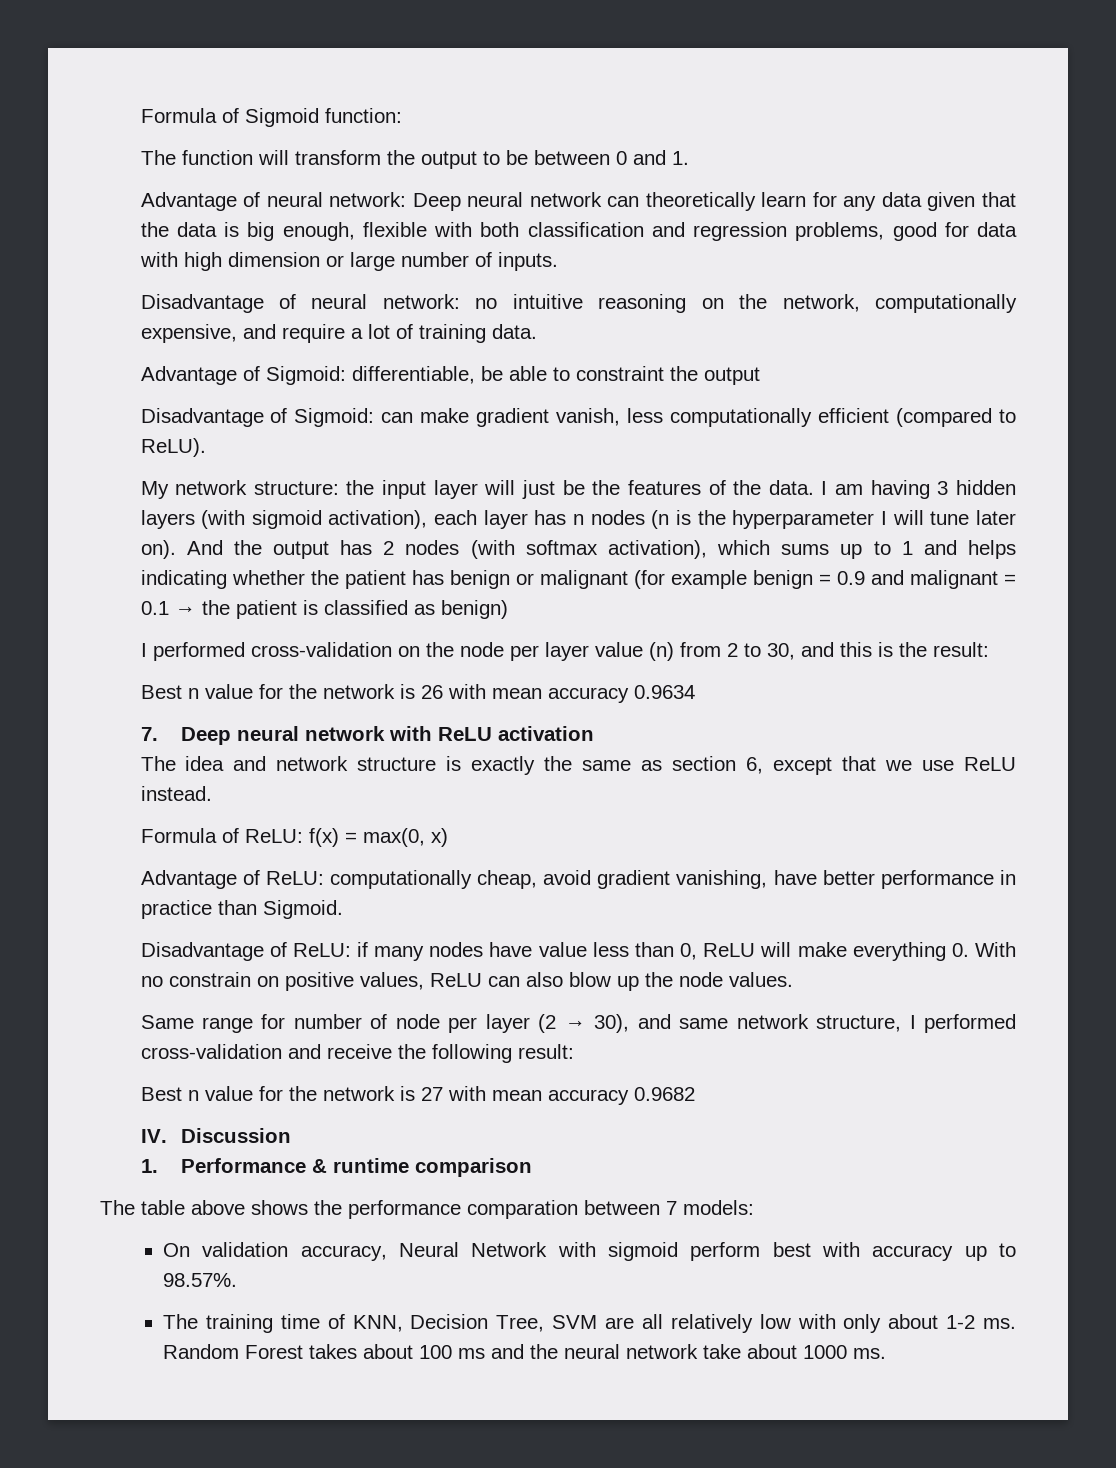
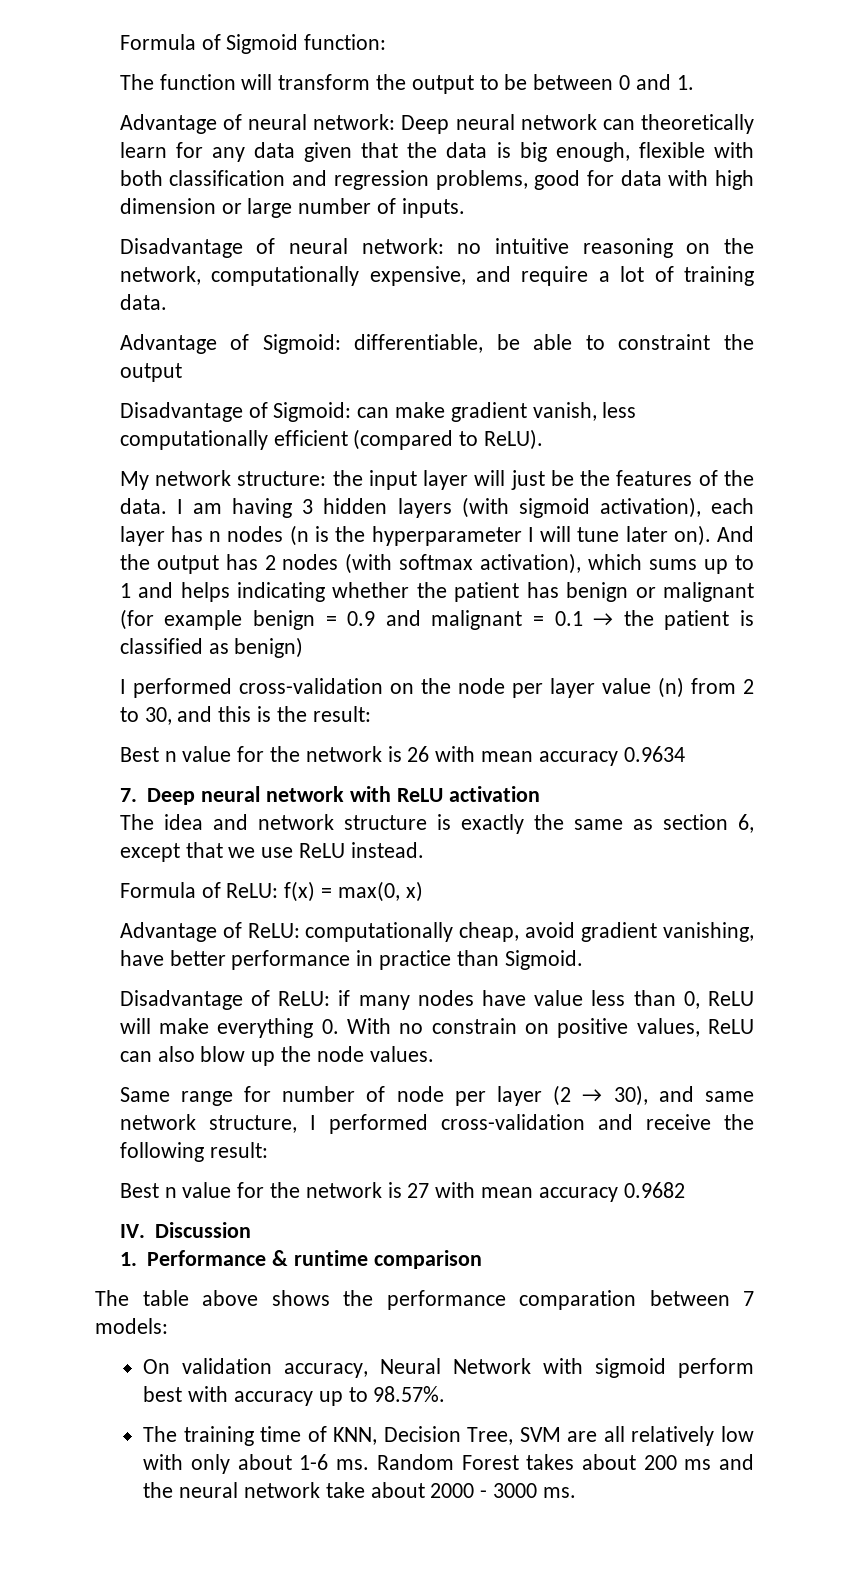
- The training time of KNN, Decision Tree, SVM are all relatively low with only about 1-2 ms.
+ The training time of KNN, Decision Tree, SVM are all relatively low with only about 1-6 ms.
- Random Forest takes about 100 ms and the neural network take about 1000 ms.
+ Random Forest takes about 200 ms and the neural network take about 2000 - 3000 ms.

